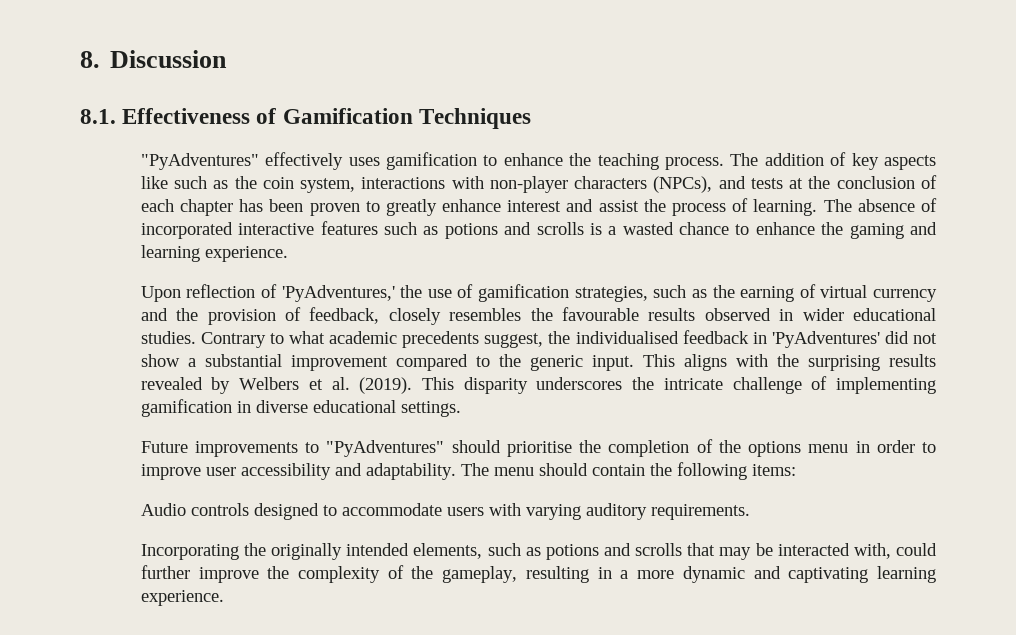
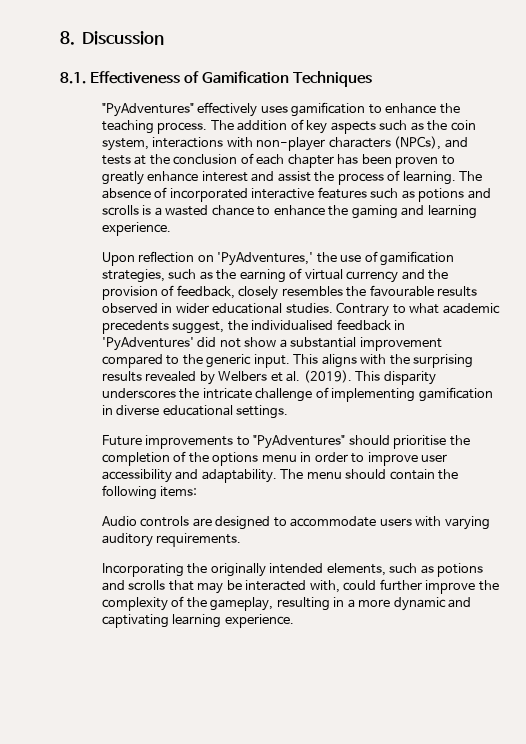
- The addition of key aspects like such as the coin system, interactions with non-player characters (NPCs), and tests at the conclusion of each chapter has been proven to greatly enhance interest and assist the process of learning.
+ The addition of key aspects such as the coin system, interactions with non-player characters (NPCs), and tests at the conclusion of each chapter has been proven to greatly enhance interest and assist the process of learning.
- Upon reflection of 'PyAdventures,' the use of gamification strategies, such as the earning of virtual currency and the provision of feedback, closely resembles the favourable results observed in wider educational studies.
+ Upon reflection on 'PyAdventures,' the use of gamification strategies, such as the earning of virtual currency and the provision of feedback, closely resembles the favourable results observed in wider educational studies.
- Audio controls designed to accommodate users with varying auditory requirements.
+ Audio controls are designed to accommodate users with varying auditory requirements.

